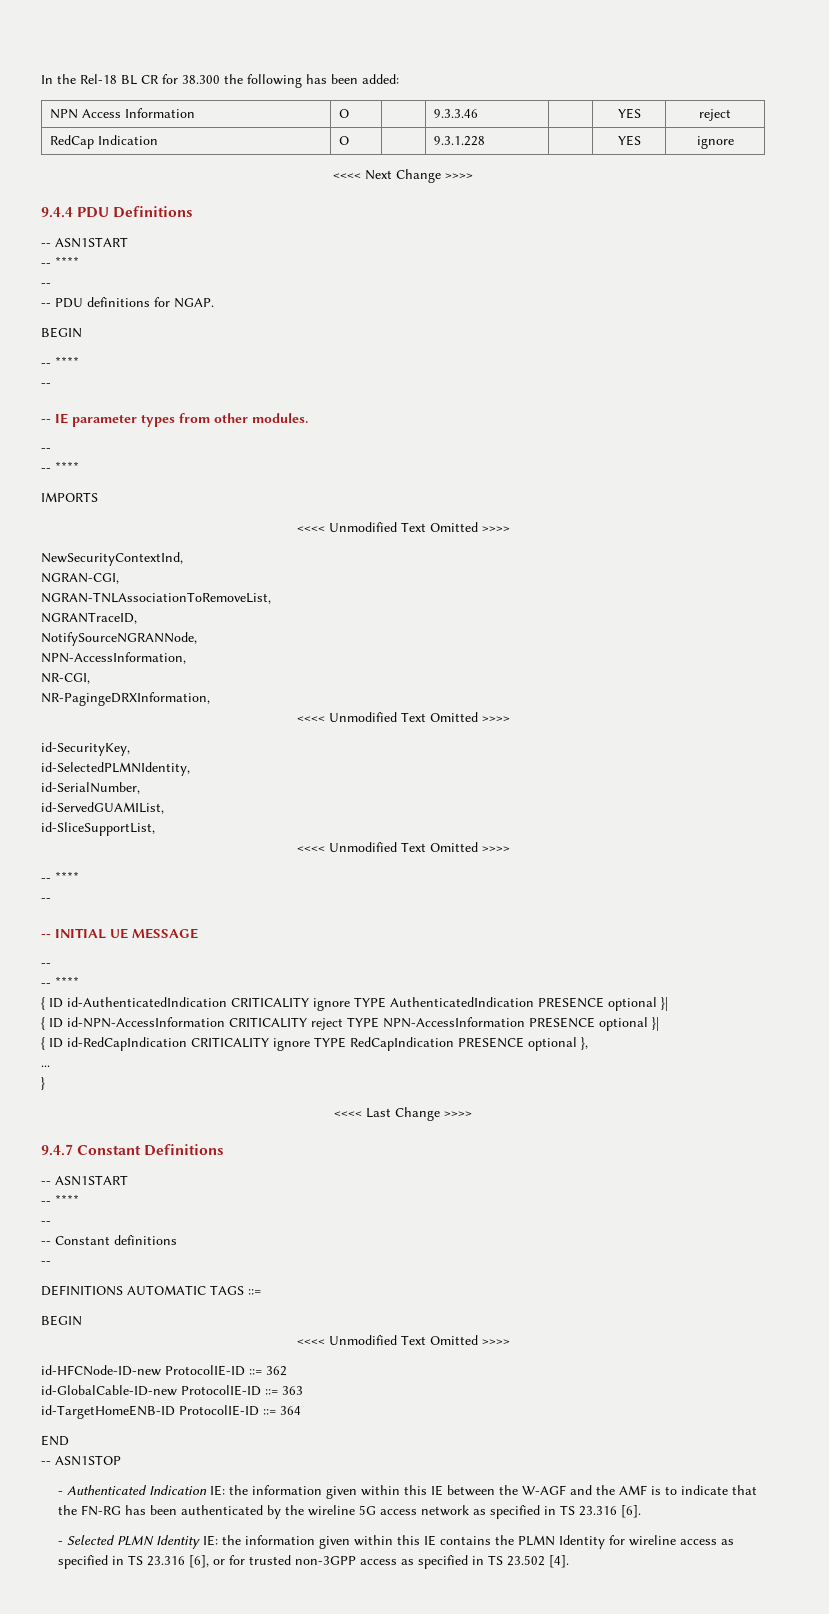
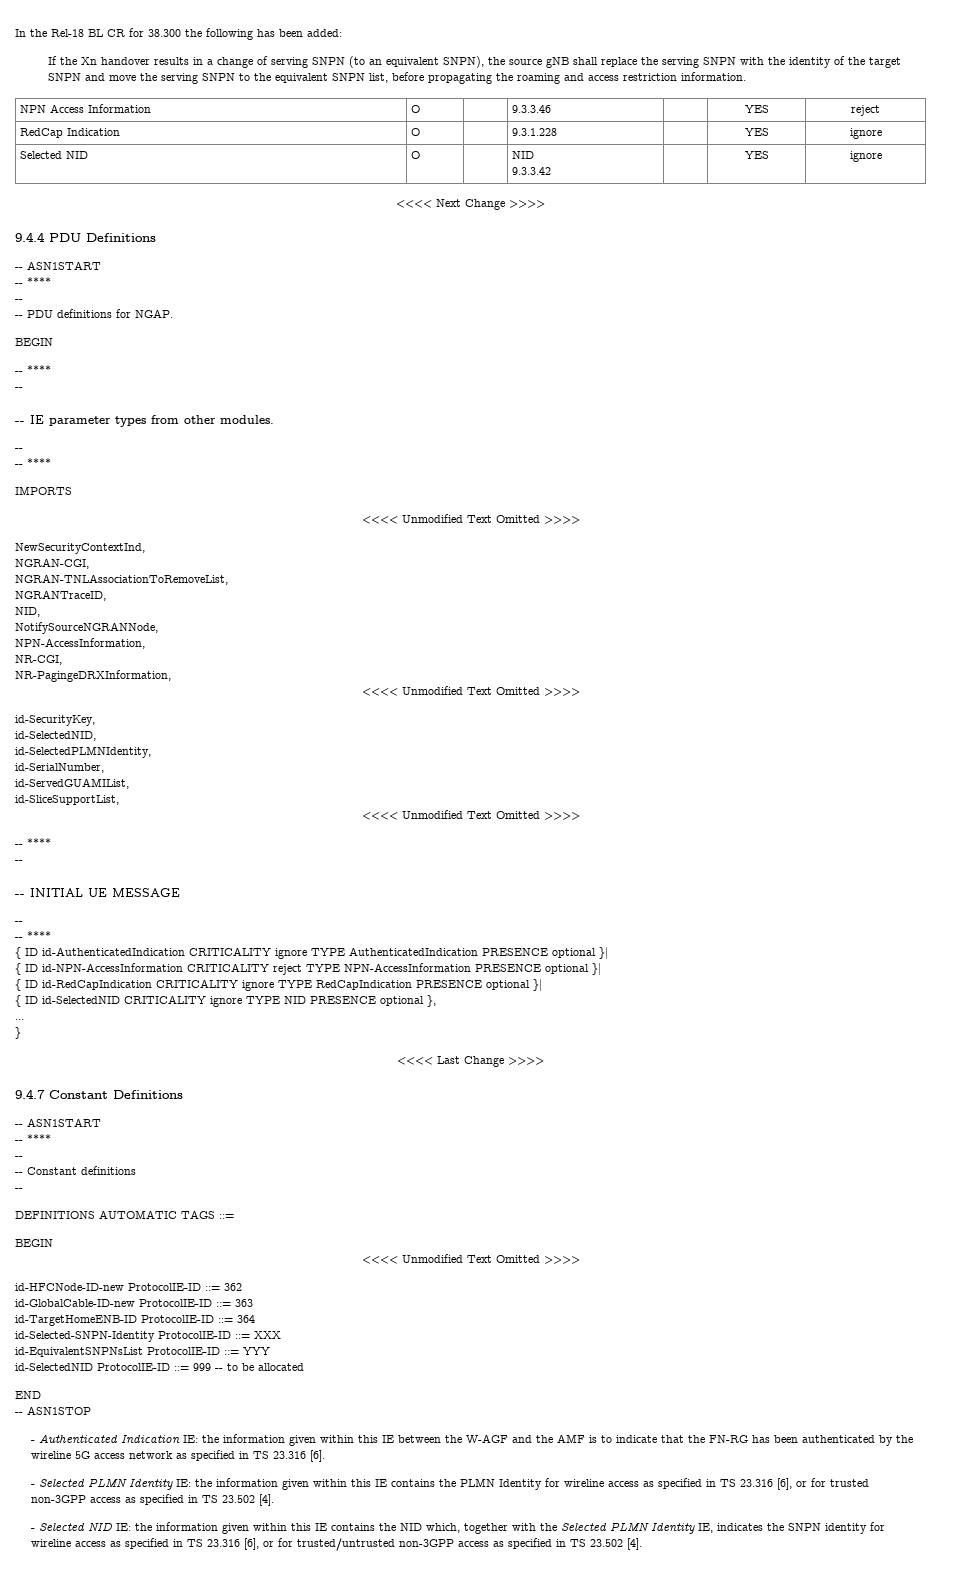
+ If the Xn handover results in a change of serving SNPN (to an equivalent SNPN), the source gNB shall replace the serving SNPN with the identity of the target SNPN and move the serving SNPN to the equivalent SNPN list, before propagating the roaming and access restriction information.
+ Selected NID | O | | NID
+ 9.3.3.42 | | YES | ignore
+ NID,
+ id-SelectedNID,
- { ID id-RedCapIndication CRITICALITY ignore TYPE RedCapIndication PRESENCE optional },
+ { ID id-RedCapIndication CRITICALITY ignore TYPE RedCapIndication PRESENCE optional }|
+ { ID id-SelectedNID CRITICALITY ignore TYPE NID PRESENCE optional },
+ id-Selected-SNPN-Identity ProtocolIE-ID ::= XXX
+ id-EquivalentSNPNsList ProtocolIE-ID ::= YYY
+ id-SelectedNID ProtocolIE-ID ::= 999 -- to be allocated
+ - Selected NID IE: the information given within this IE contains the NID which, together with the Selected PLMN Identity IE, indicates the SNPN identity for wireline access as specified in TS 23.316 [6], or for trusted/untrusted non-3GPP access as specified in TS 23.502 [4].

